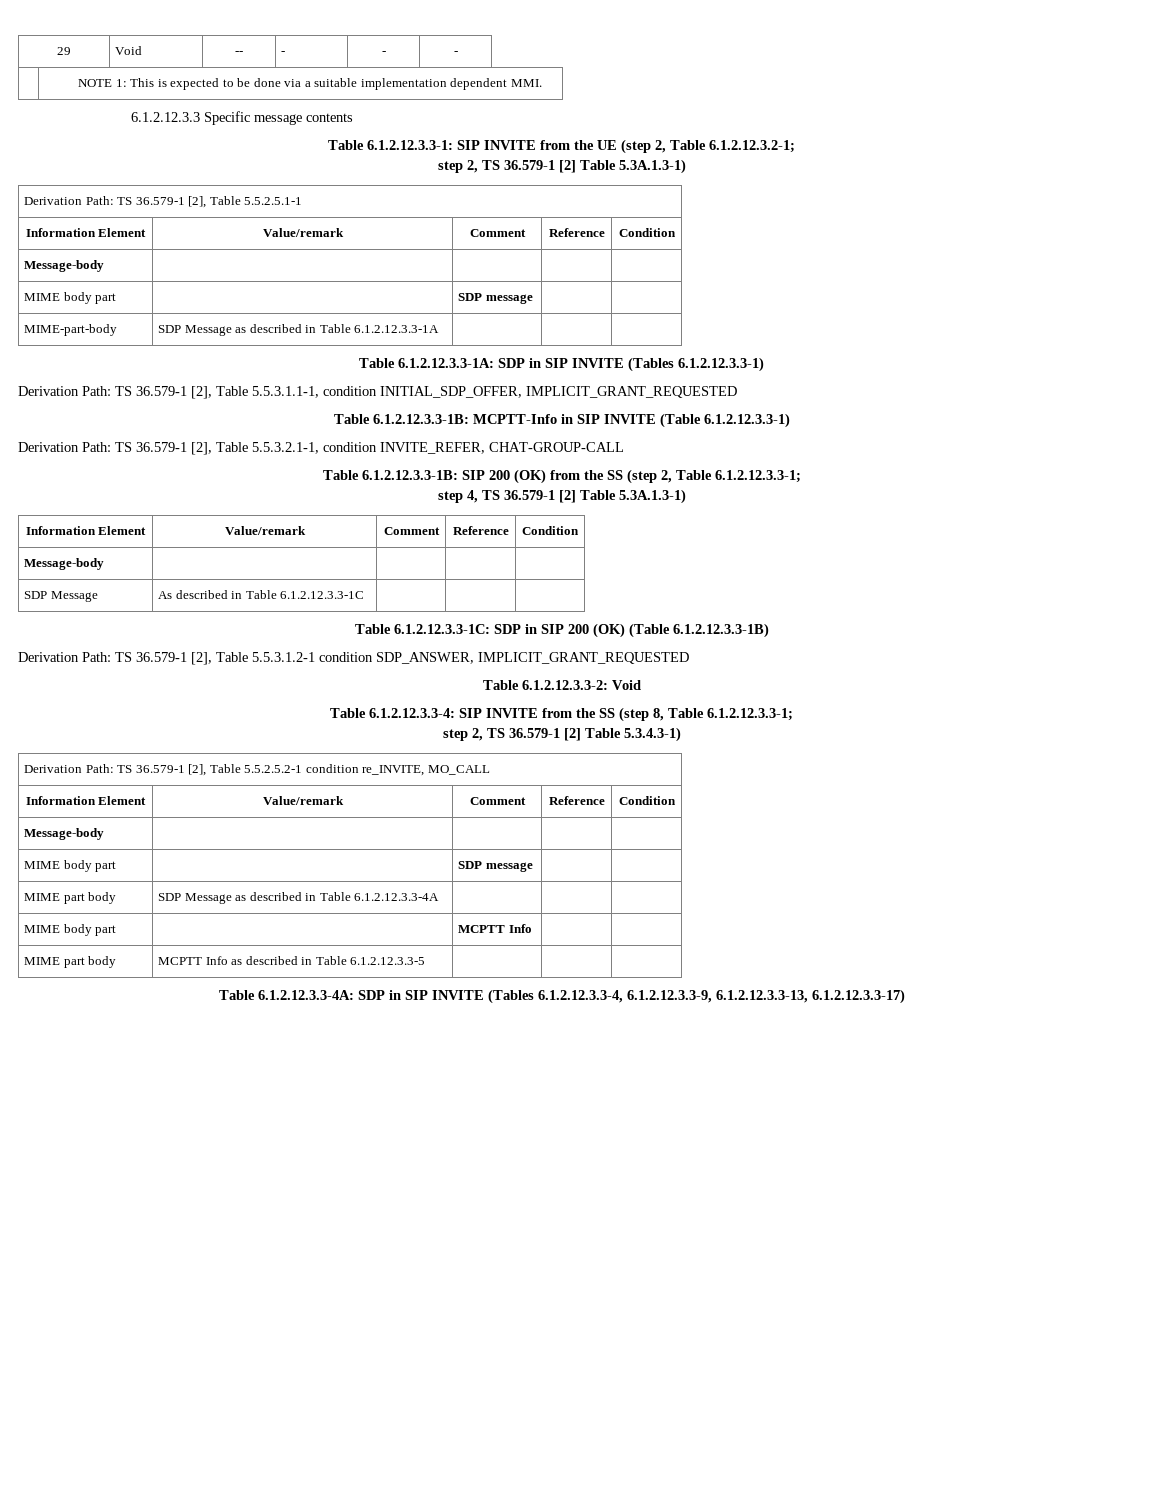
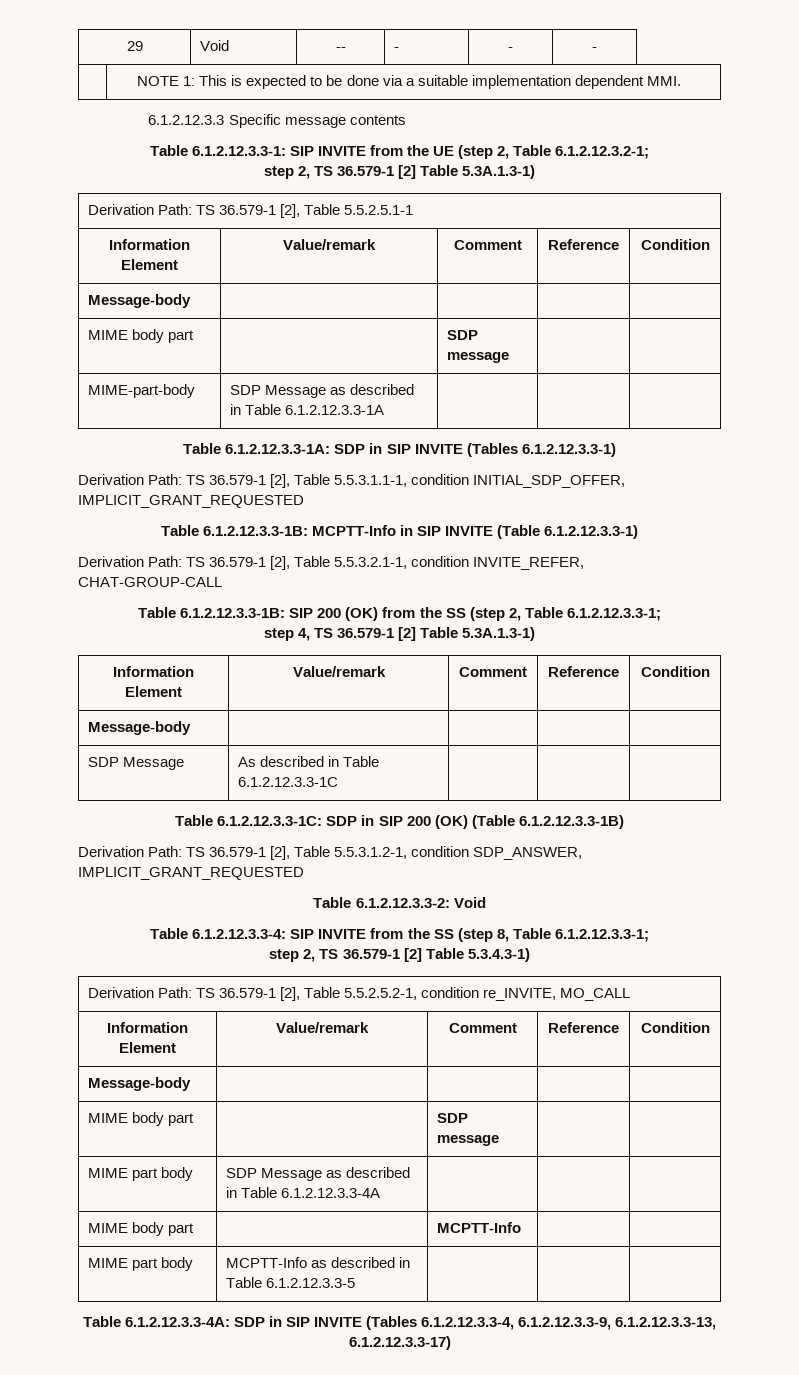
- Derivation Path: TS 36.579-1 [2], Table 5.5.3.1.2-1 condition SDP_ANSWER, IMPLICIT_GRANT_REQUESTED
+ Derivation Path: TS 36.579-1 [2], Table 5.5.3.1.2-1, condition SDP_ANSWER, IMPLICIT_GRANT_REQUESTED
- Derivation Path: TS 36.579-1 [2], Table 5.5.2.5.2-1 condition re_INVITE, MO_CALL
+ Derivation Path: TS 36.579-1 [2], Table 5.5.2.5.2-1, condition re_INVITE, MO_CALL
- MIME body part | | MCPTT Info | |
- MIME part body | MCPTT Info as described in Table 6.1.2.12.3.3-5 | | |
+ MIME body part | | MCPTT-Info | |
+ MIME part body | MCPTT-Info as described in Table 6.1.2.12.3.3-5 | | |

